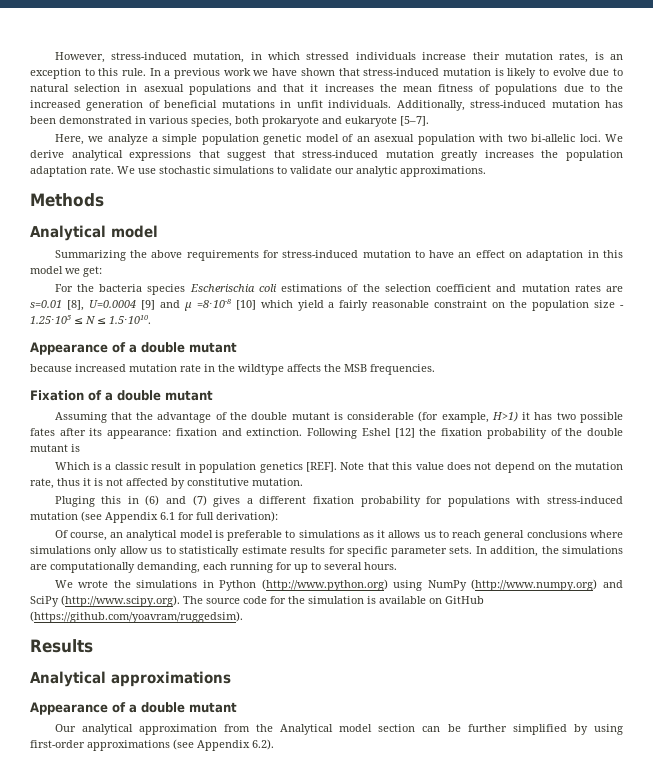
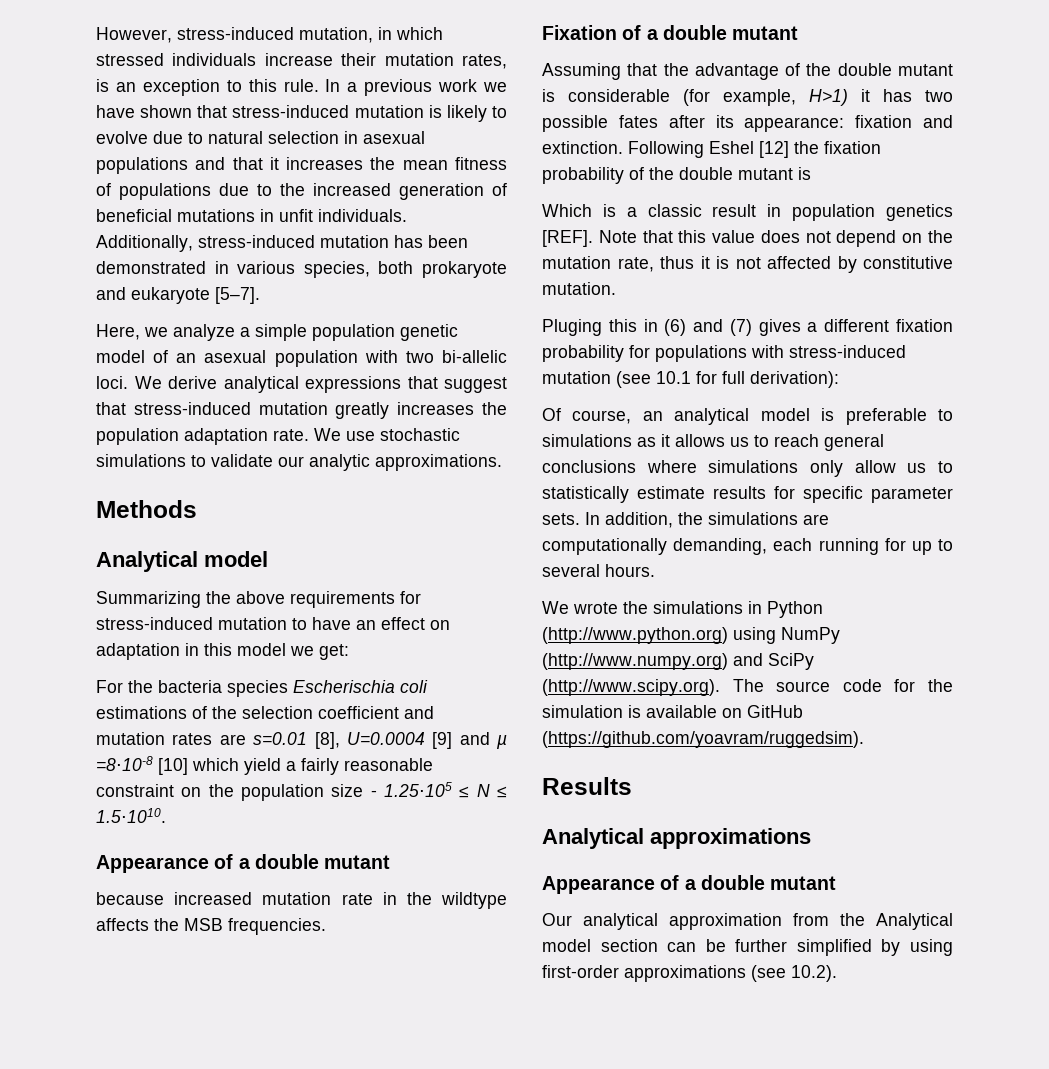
- Pluging this in (6) and (7) gives a different fixation probability for populations with stress-induced mutation (see Appendix 6.1 for full derivation):
+ Pluging this in (6) and (7) gives a different fixation probability for populations with stress-induced mutation (see 10.1 for full derivation):
- Our analytical approximation from the Analytical model section can be further simplified by using first-order approximations (see Appendix 6.2).
+ Our analytical approximation from the Analytical model section can be further simplified by using first-order approximations (see 10.2).

